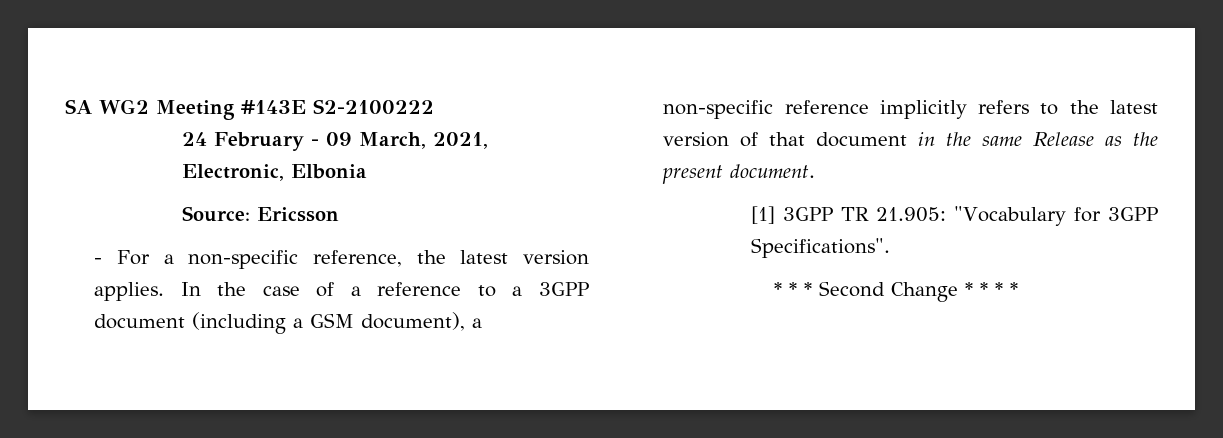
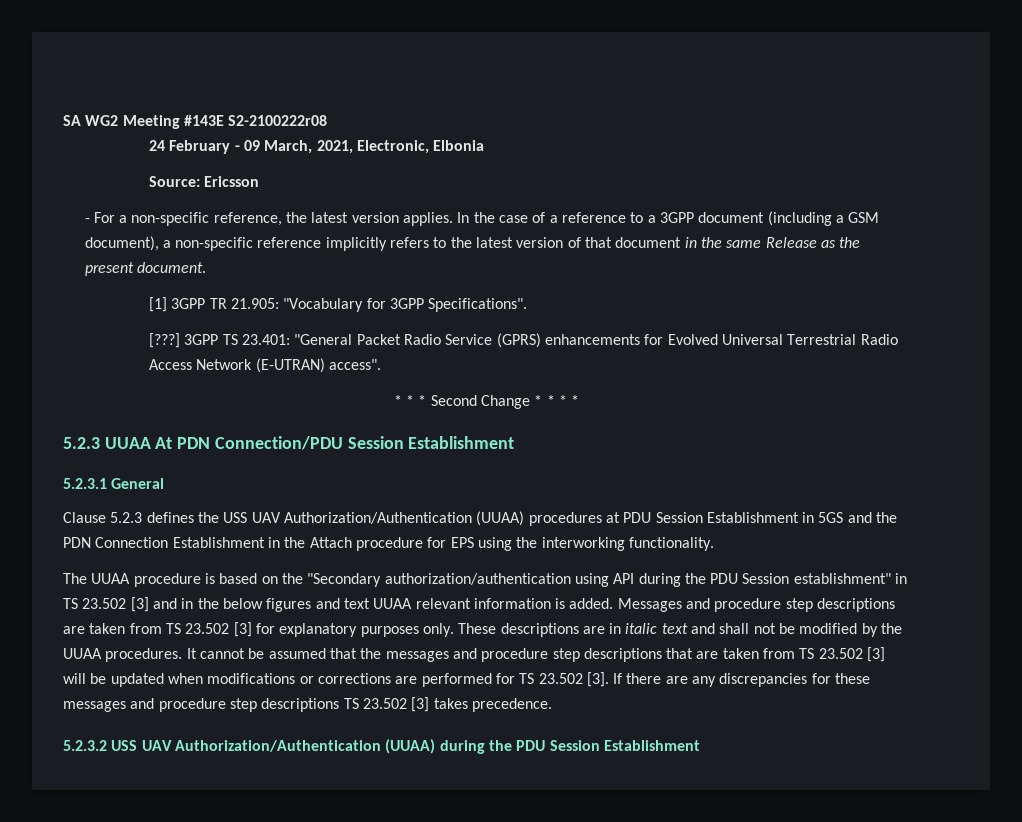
- SA WG2 Meeting #143E S2-2100222
+ SA WG2 Meeting #143E S2-2100222r08
+ [???] 3GPP TS 23.401: "General Packet Radio Service (GPRS) enhancements for Evolved Universal Terrestrial Radio Access Network (E-UTRAN) access".
+ 5.2.3 UUAA At PDN Connection/PDU Session Establishment
+ 5.2.3.1 General
+ Clause 5.2.3 defines the USS UAV Authorization/Authentication (UUAA) procedures at PDU Session Establishment in 5GS and the PDN Connection Establishment in the Attach procedure for EPS using the interworking functionality.
+ The UUAA procedure is based on the "Secondary authorization/authentication using API during the PDU Session establishment" in TS 23.502 [3] and in the below figures and text UUAA relevant information is added. Messages and procedure step descriptions are taken from TS 23.502 [3] for explanatory purposes only. These descriptions are in italic text and shall not be modified by the UUAA procedures. It cannot be assumed that the messages and procedure step descriptions that are taken from TS 23.502 [3] will be updated when modifications or corrections are performed for TS 23.502 [3]. If there are any discrepancies for these messages and procedure step descriptions TS 23.502 [3] takes precedence.
+ 5.2.3.2 USS UAV Authorization/Authentication (UUAA) during the PDU Session Establishment

